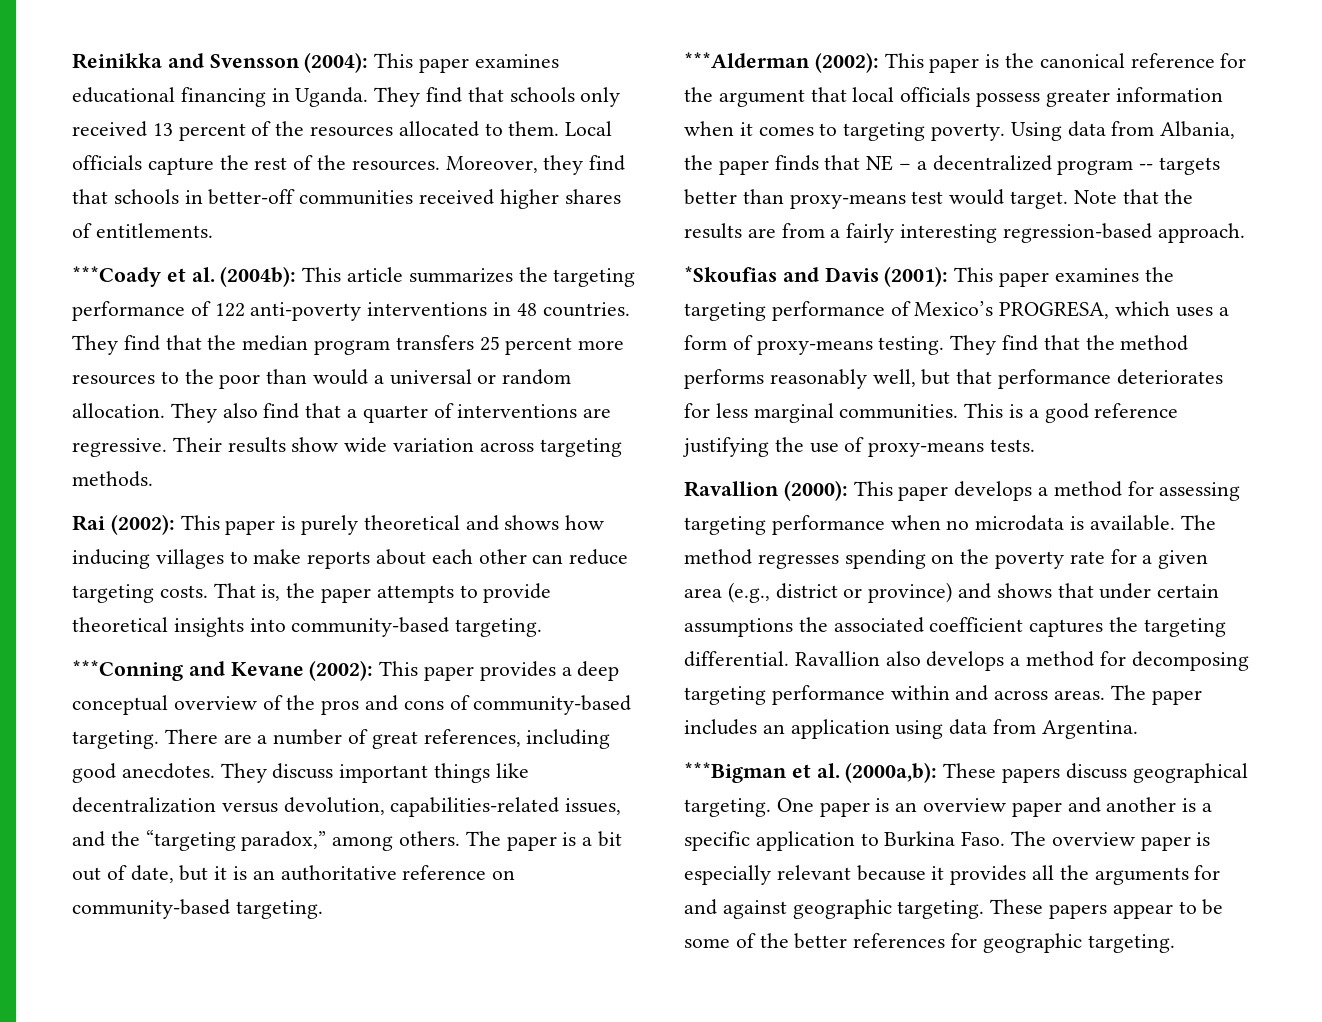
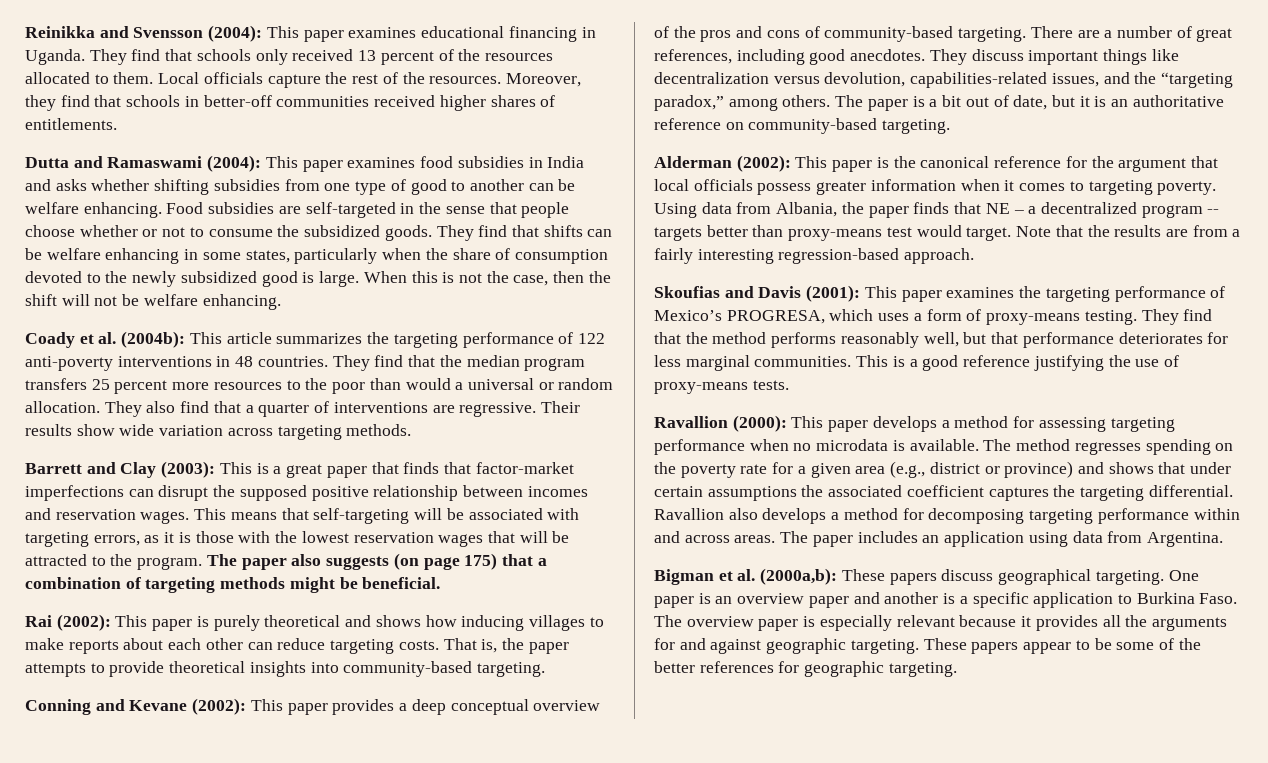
- ***Coady et al. (2004b): This article summarizes the targeting performance of 122 anti-poverty interventions in 48 countries.
+ Dutta and Ramaswami (2004): This paper examines food subsidies in India and asks whether shifting subsidies from one type of good to another can be welfare enhancing. Food subsidies are self-targeted in the sense that people choose whether or not to consume the subsidized goods. They find that shifts can be welfare enhancing in some states, particularly when the share of consumption devoted to the newly subsidized good is large. When this is not the case, then the shift will not be welfare enhancing.
+ Coady et al. (2004b): This article summarizes the targeting performance of 122 anti-poverty interventions in 48 countries.
+ Barrett and Clay (2003): This is a great paper that finds that factor-market imperfections can disrupt the supposed positive relationship between incomes and reservation wages. This means that self-targeting will be associated with targeting errors, as it is those with the lowest reservation wages that will be attracted to the program. The paper also suggests (on page 175) that a combination of targeting methods might be beneficial.
- ***Conning and Kevane (2002): This paper provides a deep conceptual overview of the pros and cons of community-based targeting.
+ Conning and Kevane (2002): This paper provides a deep conceptual overview of the pros and cons of community-based targeting.
- ***Alderman (2002): This paper is the canonical reference for the argument that local officials possess greater information when it comes to targeting poverty.
+ Alderman (2002): This paper is the canonical reference for the argument that local officials possess greater information when it comes to targeting poverty.
- *Skoufias and Davis (2001): This paper examines the targeting performance of Mexico’s PROGRESA, which uses a form of proxy-means testing.
+ Skoufias and Davis (2001): This paper examines the targeting performance of Mexico’s PROGRESA, which uses a form of proxy-means testing.
- ***Bigman et al. (2000a,b): These papers discuss geographical targeting.
+ Bigman et al. (2000a,b): These papers discuss geographical targeting.

